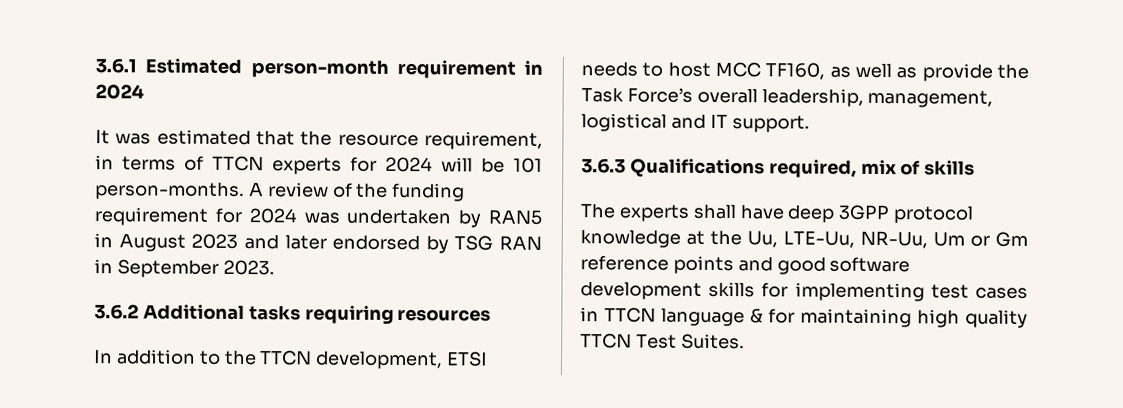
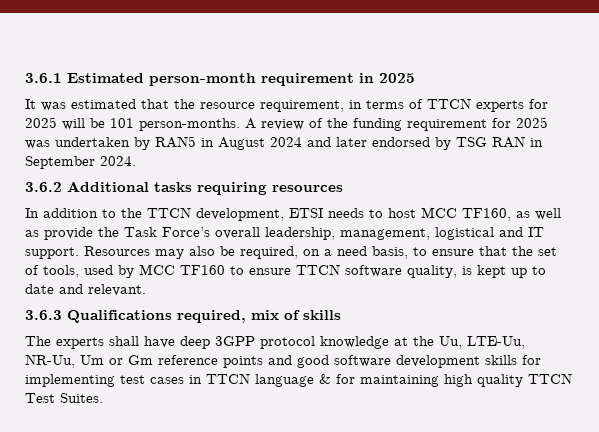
- 3.6.1 Estimated person-month requirement in 2024
+ 3.6.1 Estimated person-month requirement in 2025
- It was estimated that the resource requirement, in terms of TTCN experts for 2024 will be 101 person-months.
+ It was estimated that the resource requirement, in terms of TTCN experts for 2025 will be 101 person-months.
- A review of the funding requirement for 2024 was undertaken by RAN5 in August 2023 and later endorsed by TSG RAN in September 2023.
+ A review of the funding requirement for 2025 was undertaken by RAN5 in August 2024 and later endorsed by TSG RAN in September 2024.
+ Resources may also be required, on a need basis, to ensure that the set of tools, used by MCC TF160 to ensure TTCN software quality, is kept up to date and relevant.

